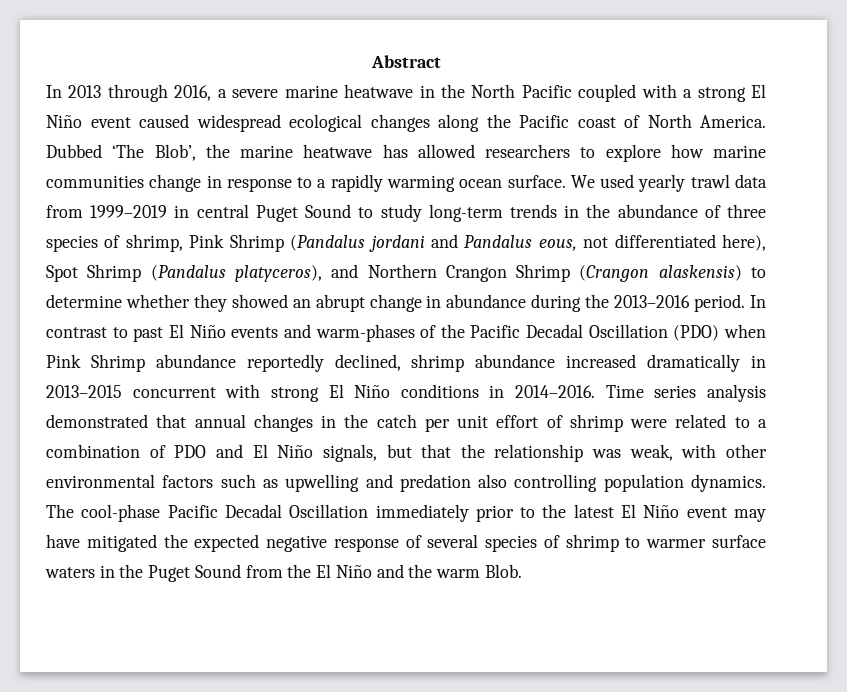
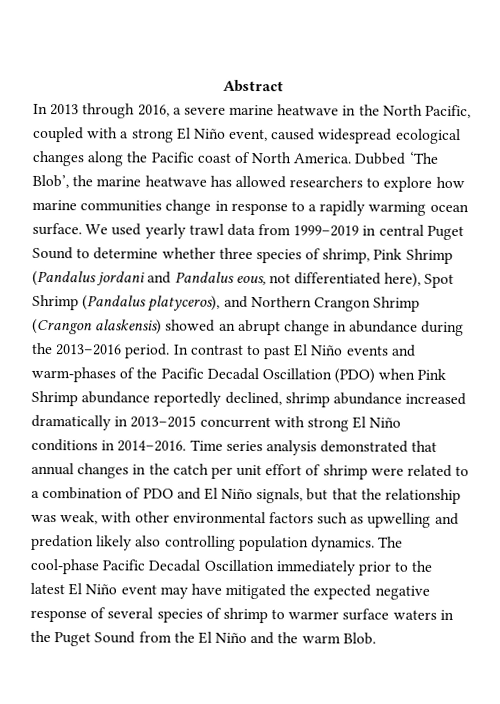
- In 2013 through 2016, a severe marine heatwave in the North Pacific coupled with a strong El Niño event caused widespread ecological changes along the Pacific coast of North America.
+ In 2013 through 2016, a severe marine heatwave in the North Pacific, coupled with a strong El Niño event, caused widespread ecological changes along the Pacific coast of North America.
- We used yearly trawl data from 1999–2019 in central Puget Sound to study long-term trends in the abundance of three species of shrimp, Pink Shrimp (Pandalus jordani and Pandalus eous, not differentiated here), Spot Shrimp (Pandalus platyceros), and Northern Crangon Shrimp (Crangon alaskensis) to determine whether they showed an abrupt change in abundance during the 2013–2016 period.
+ We used yearly trawl data from 1999–2019 in central Puget Sound to determine whether three species of shrimp, Pink Shrimp (Pandalus jordani and Pandalus eous, not differentiated here), Spot Shrimp (Pandalus platyceros), and Northern Crangon Shrimp (Crangon alaskensis) showed an abrupt change in abundance during the 2013–2016 period.
- Time series analysis demonstrated that annual changes in the catch per unit effort of shrimp were related to a combination of PDO and El Niño signals, but that the relationship was weak, with other environmental factors such as upwelling and predation also controlling population dynamics.
+ Time series analysis demonstrated that annual changes in the catch per unit effort of shrimp were related to a combination of PDO and El Niño signals, but that the relationship was weak, with other environmental factors such as upwelling and predation likely also controlling population dynamics.

